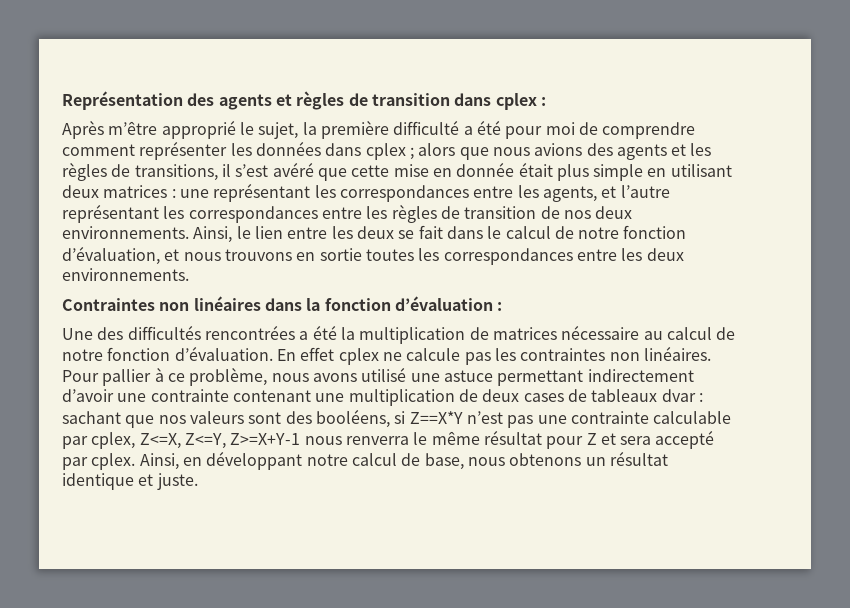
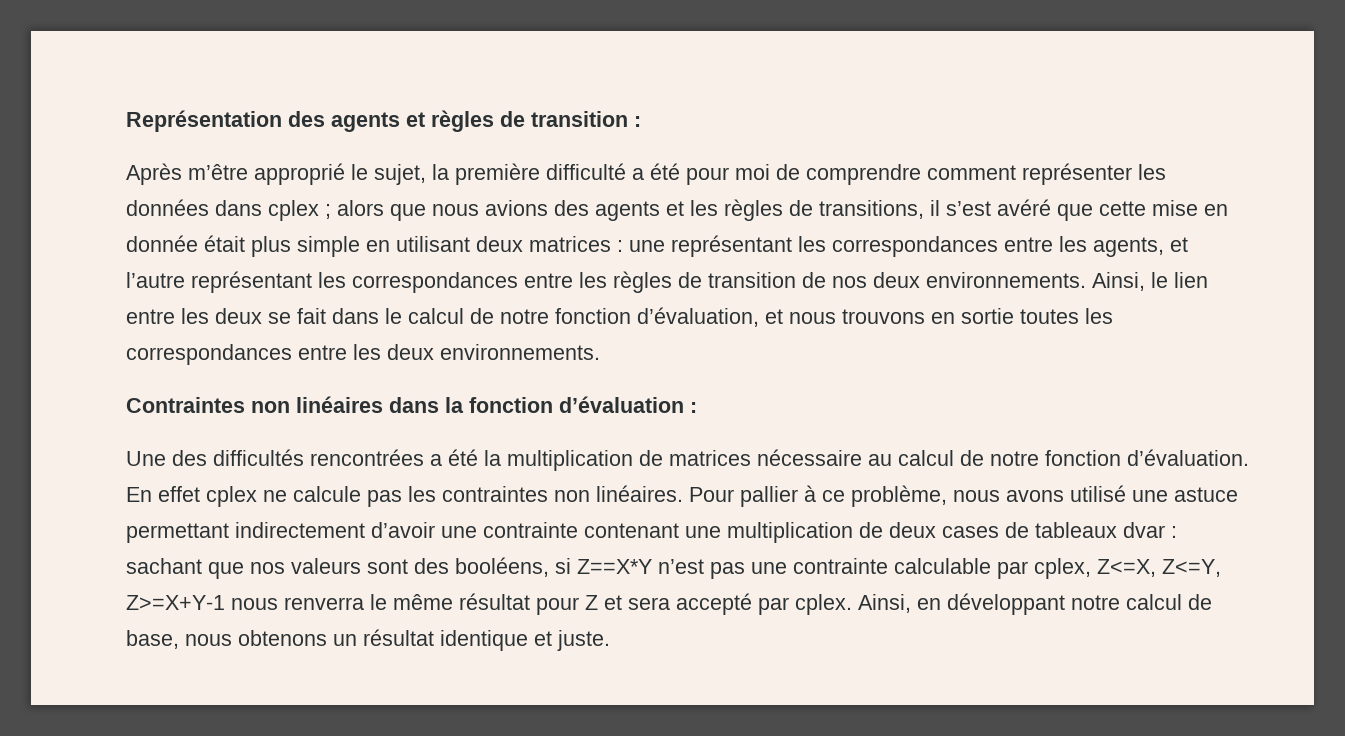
- Représentation des agents et règles de transition dans cplex :
+ Représentation des agents et règles de transition :

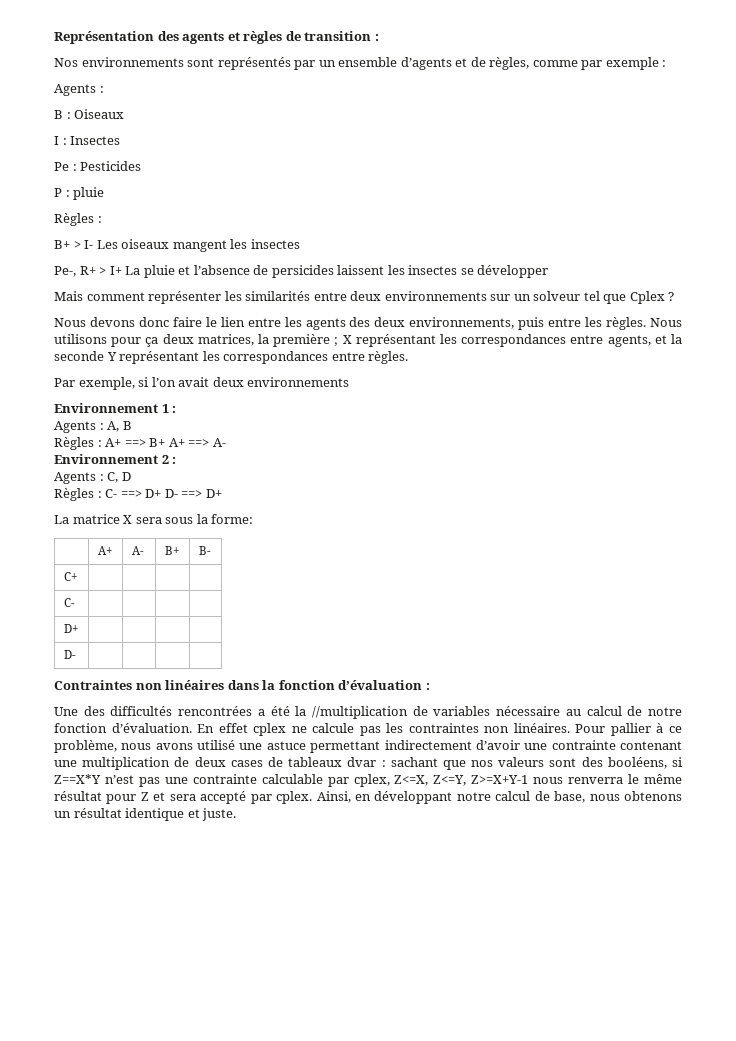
- Après m’être approprié le sujet, la première difficulté a été pour moi de comprendre comment représenter les données dans cplex ; alors que nous avions des agents et les règles de transitions, il s’est avéré que cette mise en donnée était plus simple en utilisant deux matrices : une représentant les correspondances entre les agents, et l’autre représentant les correspondances entre les règles de transition de nos deux environnements. Ainsi, le lien entre les deux se fait dans le calcul de notre fonction d’évaluation, et nous trouvons en sortie toutes les correspondances entre les deux environnements.
+ Nos environnements sont représentés par un ensemble d’agents et de règles, comme par exemple :
+ Agents :
+ B : Oiseaux
+ I : Insectes
+ Pe : Pesticides
+ P : pluie
+ Règles :
+ B+ > I- Les oiseaux mangent les insectes
+ Pe-, R+ > I+ La pluie et l’absence de persicides laissent les insectes se développer
+ Mais comment représenter les similarités entre deux environnements sur un solveur tel que Cplex ?
+ Nous devons donc faire le lien entre les agents des deux environnements, puis entre les règles. Nous utilisons pour ça deux matrices, la première ; X représentant les correspondances entre agents, et la seconde Y représentant les correspondances entre règles.
+ Par exemple, si l’on avait deux environnements
+ Environnement 1 :
+ Agents : A, B
+ Règles : A+ ==> B+ A+ ==> A-
+ Environnement 2 :
+ Agents : C, D
+ Règles : C- ==> D+ D- ==> D+
+ La matrice X sera sous la forme:
+ | A+ | A- | B+ | B-
+ C+ | | | |
+ C- | | | |
+ D+ | | | |
+ D- | | | |
- Une des difficultés rencontrées a été la multiplication de matrices nécessaire au calcul de notre fonction d’évaluation.
+ Une des difficultés rencontrées a été la //multiplication de variables nécessaire au calcul de notre fonction d’évaluation.

